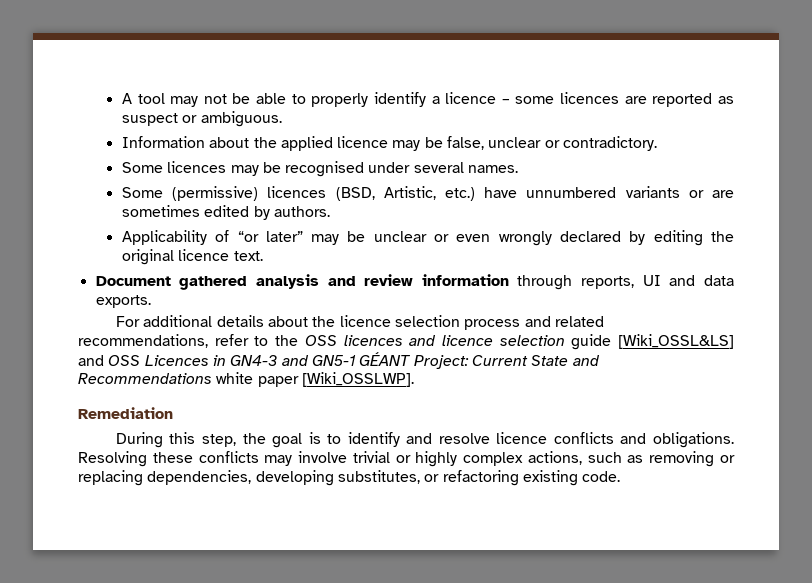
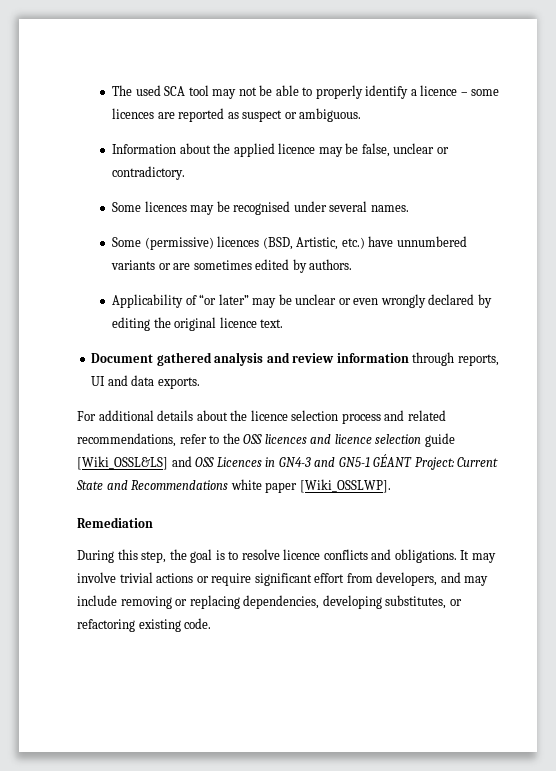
- A tool may not be able to properly identify a licence – some licences are reported as suspect or ambiguous.
+ The used SCA tool may not be able to properly identify a licence – some licences are reported as suspect or ambiguous.
- During this step, the goal is to identify and resolve licence conflicts and obligations.
+ During this step, the goal is to resolve licence conflicts and obligations.
- Resolving these conflicts may involve trivial or highly complex actions, such as removing or replacing dependencies, developing substitutes, or refactoring existing code.
+ It may involve trivial actions or require significant effort from developers, and may include removing or replacing dependencies, developing substitutes, or refactoring existing code.

